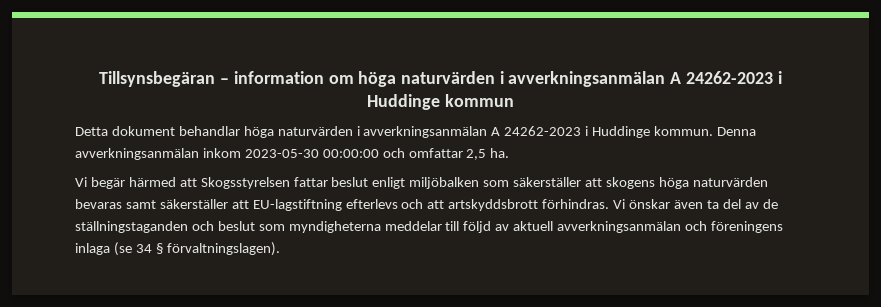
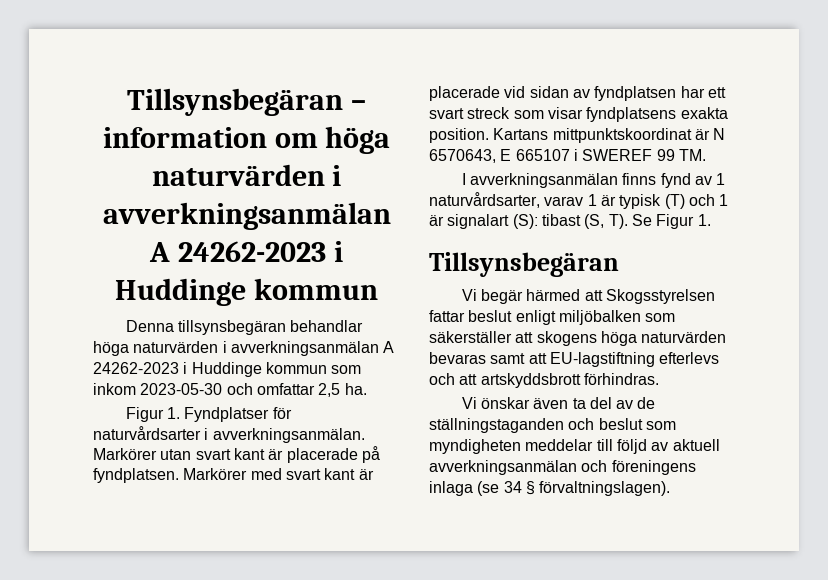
- Detta dokument behandlar höga naturvärden i avverkningsanmälan A 24262-2023 i Huddinge kommun. Denna avverkningsanmälan inkom 2023-05-30 00:00:00 och omfattar 2,5 ha.
+ Denna tillsynsbegäran behandlar höga naturvärden i avverkningsanmälan A 24262-2023 i Huddinge kommun som inkom 2023-05-30 och omfattar 2,5 ha.
+ Figur 1. Fyndplatser för naturvårdsarter i avverkningsanmälan. Markörer utan svart kant är placerade på fyndplatsen. Markörer med svart kant är placerade vid sidan av fyndplatsen har ett svart streck som visar fyndplatsens exakta position. Kartans mittpunktskoordinat är N 6570643, E 665107 i SWEREF 99 TM.
+ I avverkningsanmälan finns fynd av 1 naturvårdsarter, varav 1 är typisk (T) och 1 är signalart (S): tibast (S, T). Se Figur 1.
+ Tillsynsbegäran
- Vi begär härmed att Skogsstyrelsen fattar beslut enligt miljöbalken som säkerställer att skogens höga naturvärden bevaras samt säkerställer att EU-lagstiftning efterlevs och att artskyddsbrott förhindras. Vi önskar även ta del av de ställningstaganden och beslut som myndigheterna meddelar till följd av aktuell avverkningsanmälan och föreningens inlaga (se 34 § förvaltningslagen).
+ Vi begär härmed att Skogsstyrelsen fattar beslut enligt miljöbalken som säkerställer att skogens höga naturvärden bevaras samt att EU-lagstiftning efterlevs och att artskyddsbrott förhindras.
+ Vi önskar även ta del av de ställningstaganden och beslut som myndigheten meddelar till följd av aktuell avverkningsanmälan och föreningens inlaga (se 34 § förvaltningslagen).

